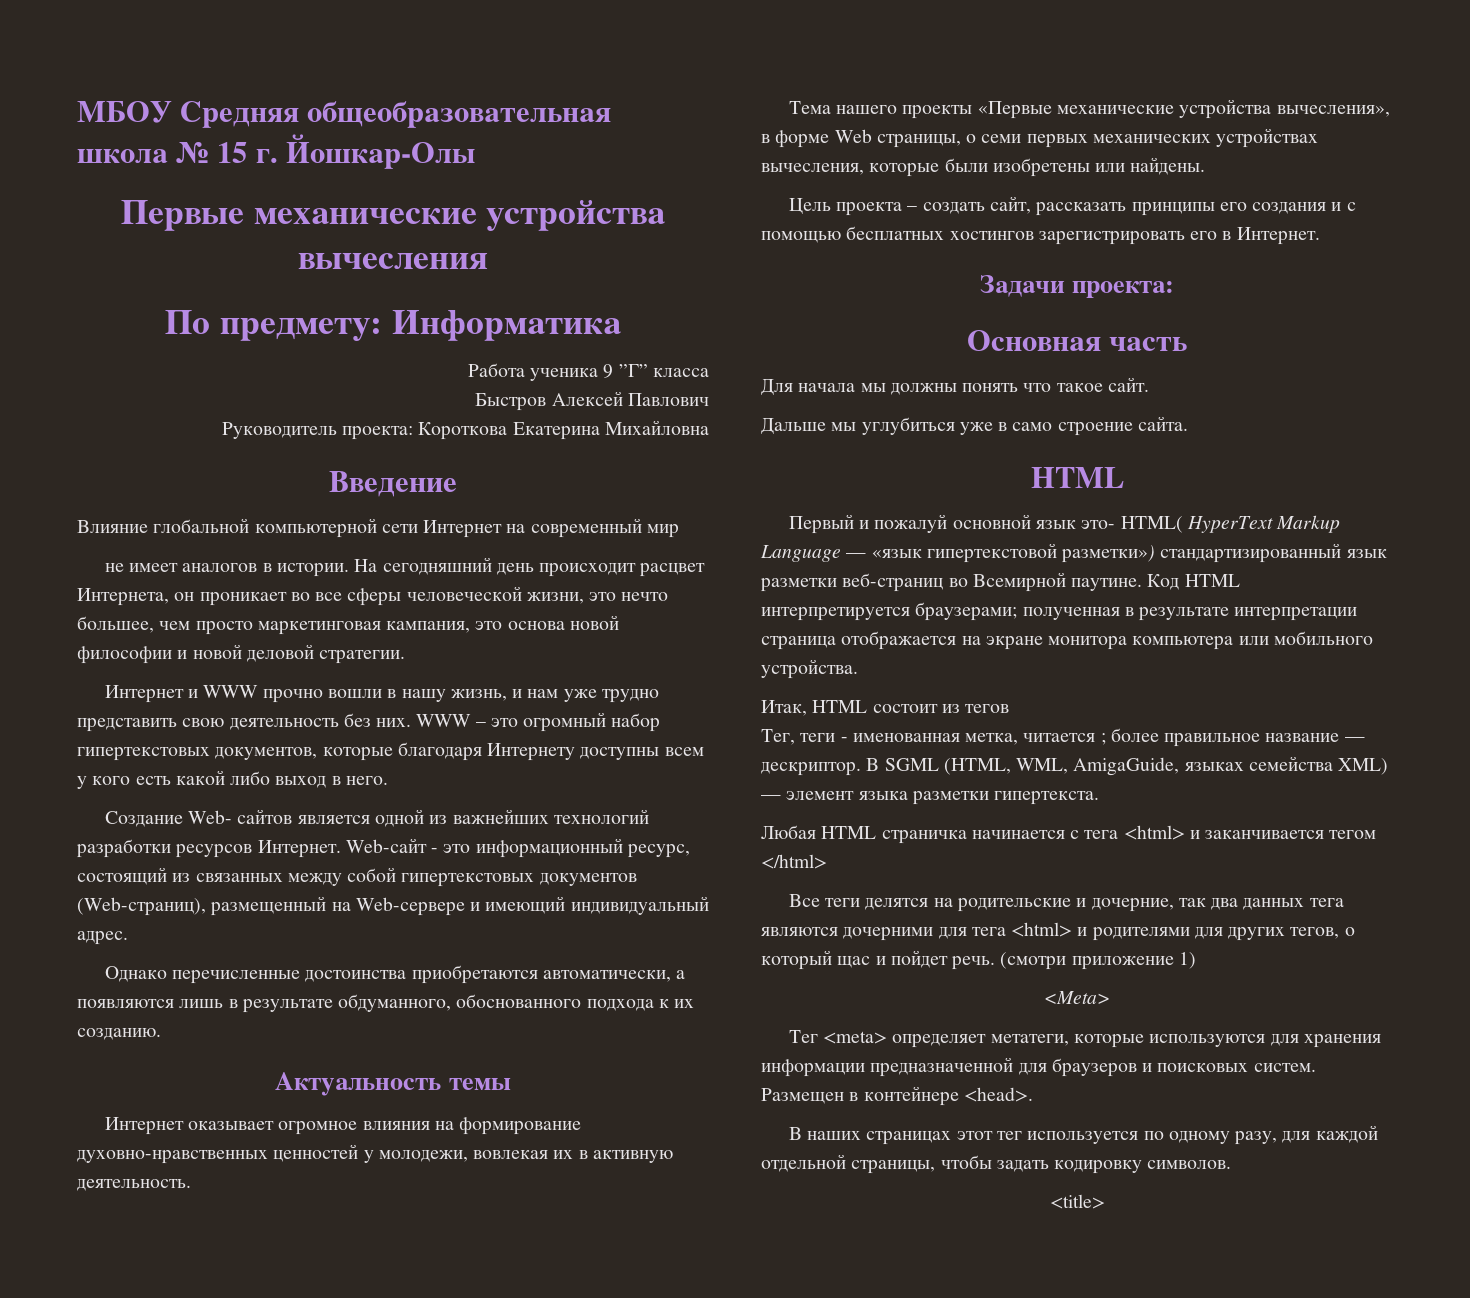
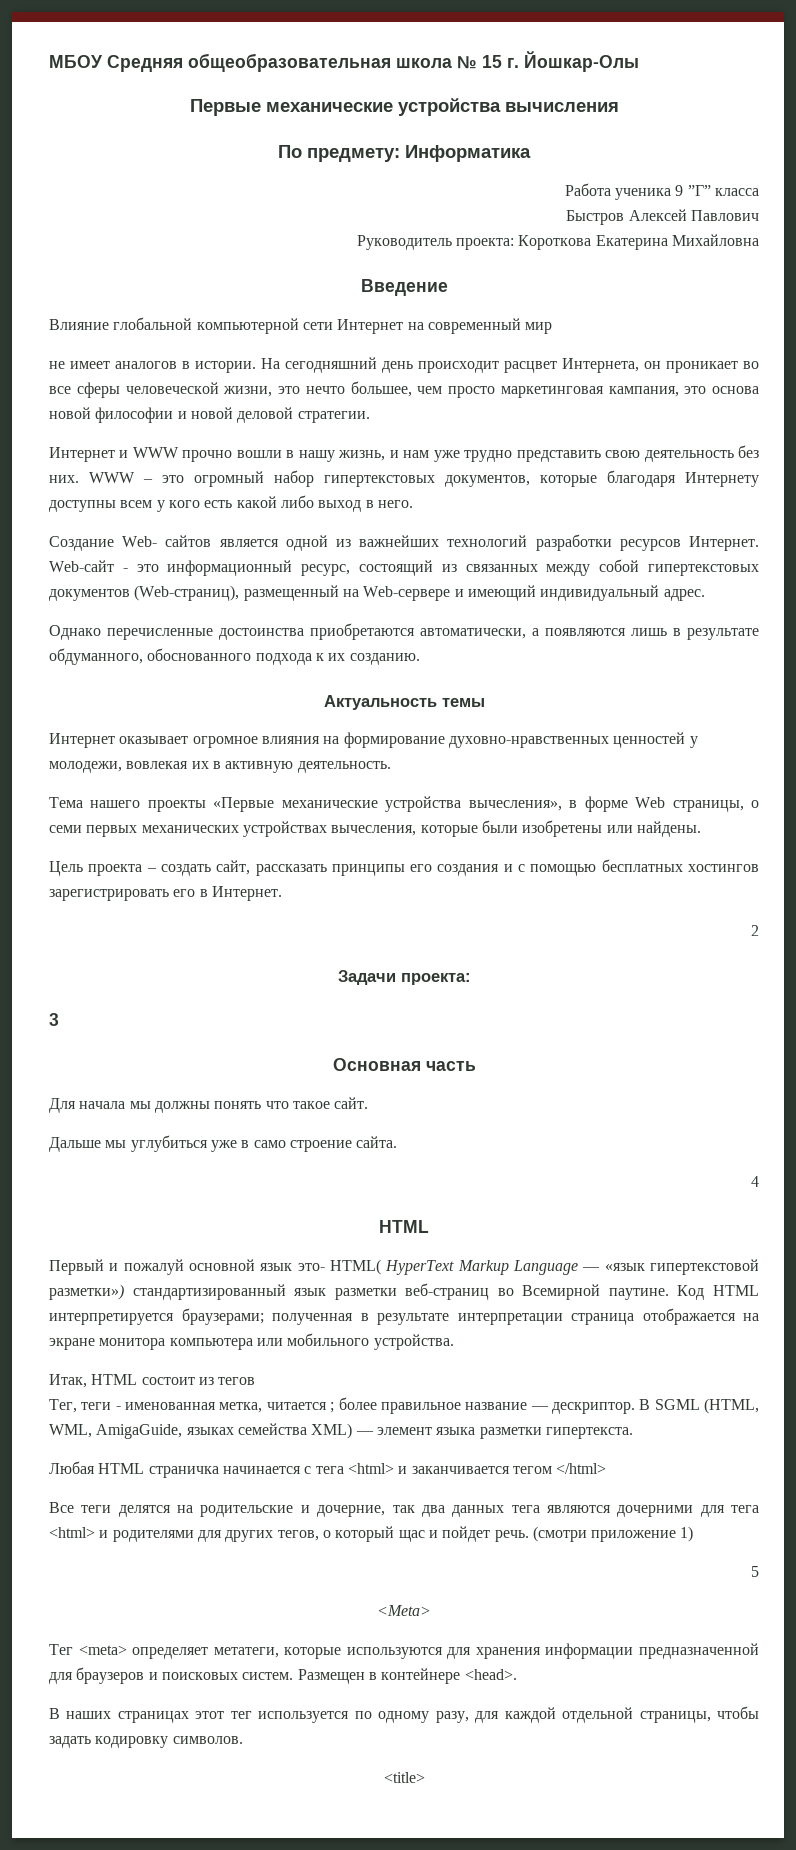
- Первые механические устройства вычесления
+ Первые механические устройства вычисления
+ 2
+ 3
+ 4
+ 5

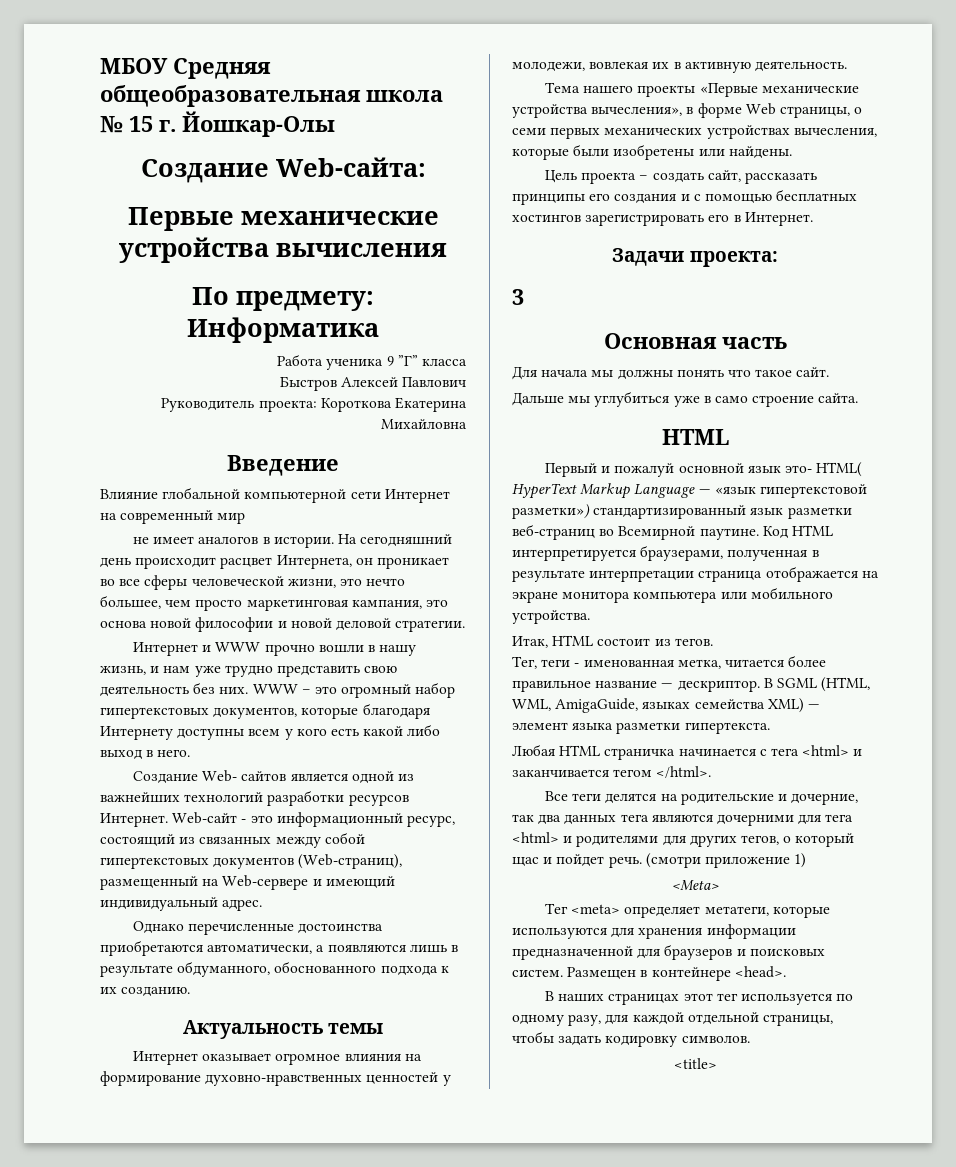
+ Создание Web-сайта:
- 2
- 4
- Код HTML интерпретируется браузерами; полученная в результате интерпретации страница отображается на экране монитора компьютера или мобильного устройства.
+ Код HTML интерпретируется браузерами, полученная в результате интерпретации страница отображается на экране монитора компьютера или мобильного устройства.
- Итак, HTML состоит из тегов
+ Итак, HTML состоит из тегов.
- Тег, теги - именованная метка, читается ; более правильное название — дескриптор.
+ Тег, теги - именованная метка, читается более правильное название — дескриптор.
- Любая HTML страничка начинается с тега <html> и заканчивается тегом </html>
+ Любая HTML страничка начинается с тега <html> и заканчивается тегом </html>.
- 5

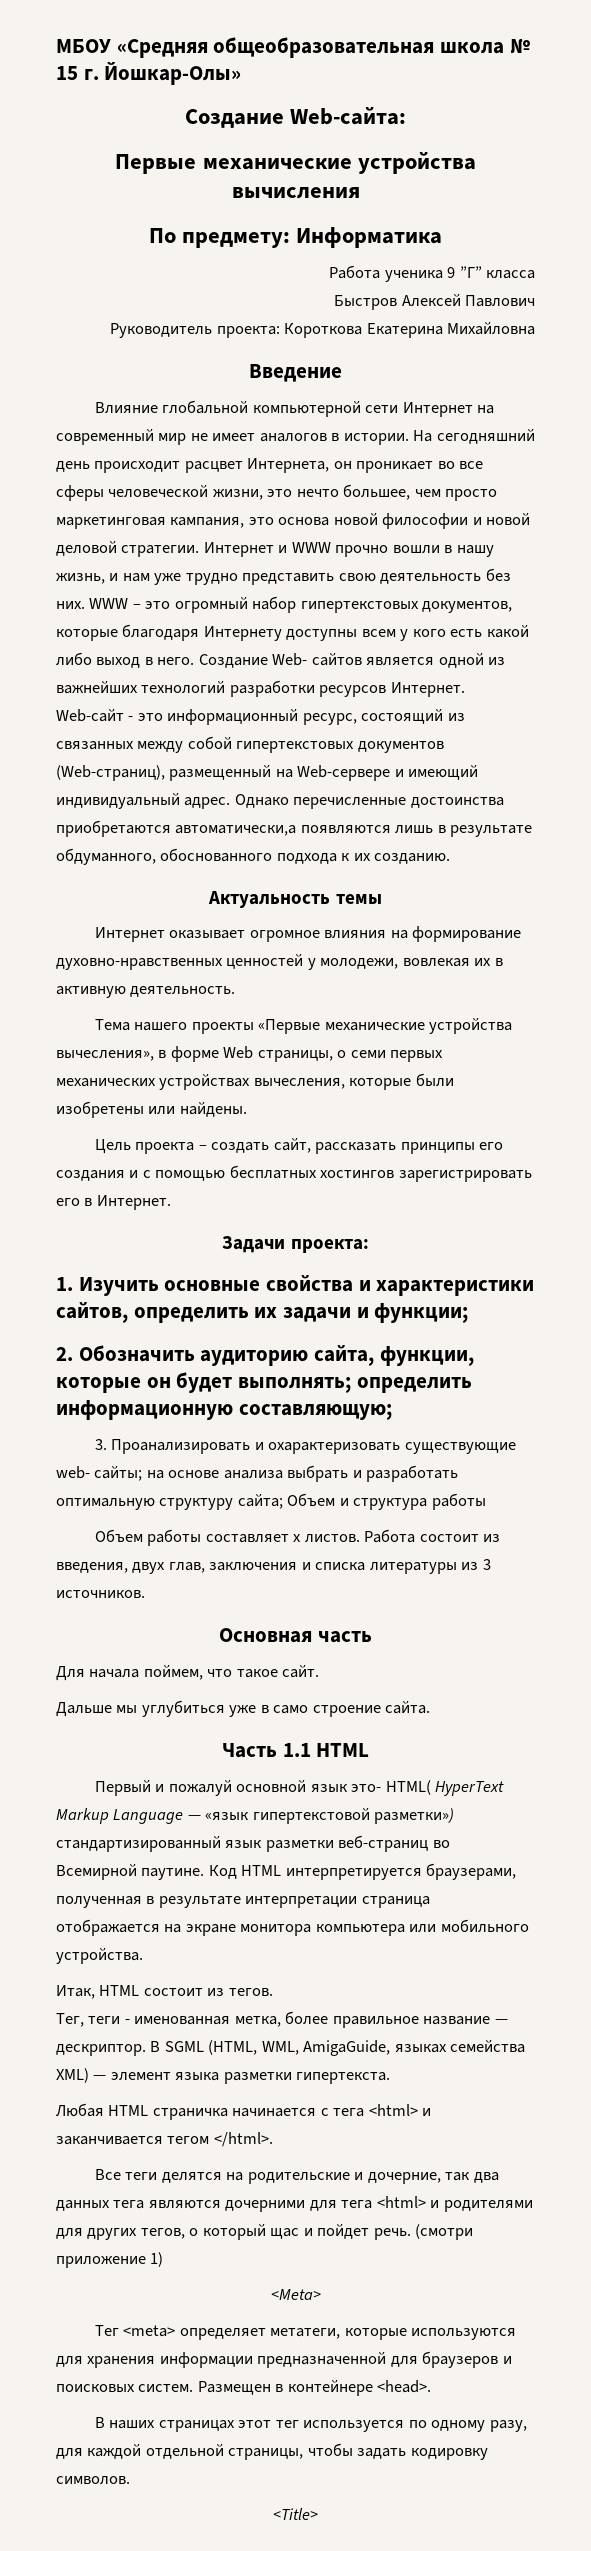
- МБОУ Средняя общеобразовательная школа № 15 г. Йошкар-Олы
+ МБОУ «Средняя общеобразовательная школа № 15 г. Йошкар-Олы»
- Влияние глобальной компьютерной сети Интернет на современный мир
- не имеет аналогов в истории.
+ Влияние глобальной компьютерной сети Интернет на современный мир не имеет аналогов в истории.
- На сегодняшний день происходит расцвет Интернета, он проникает во все сферы человеческой жизни, это нечто большее, чем просто маркетинговая кампания, это основа новой философии и новой деловой стратегии.
- Интернет и WWW прочно вошли в нашу жизнь, и нам уже трудно представить свою деятельность без них.
+ На сегодняшний день происходит расцвет Интернета, он проникает во все сферы человеческой жизни, это нечто большее, чем просто маркетинговая кампания, это основа новой философии и новой деловой стратегии. Интернет и WWW прочно вошли в нашу жизнь, и нам уже трудно представить свою деятельность без них.
- WWW – это огромный набор гипертекстовых документов, которые благодаря Интернету доступны всем у кого есть какой либо выход в него.
- Создание Web- сайтов является одной из важнейших технологий разработки ресурсов Интернет.
+ WWW – это огромный набор гипертекстовых документов, которые благодаря Интернету доступны всем у кого есть какой либо выход в него. Создание Web- сайтов является одной из важнейших технологий разработки ресурсов Интернет.
- Web-сайт - это информационный ресурс, состоящий из связанных между собой гипертекстовых документов (Web-страниц), размещенный на Web-сервере и имеющий индивидуальный адрес.
- Однако перечисленные достоинства приобретаются автоматически, а появляются лишь в результате обдуманного, обоснованного подхода к их созданию.
+ Web-сайт - это информационный ресурс, состоящий из связанных между собой гипертекстовых документов (Web-страниц), размещенный на Web-сервере и имеющий индивидуальный адрес. Однако перечисленные достоинства приобретаются автоматически,а появляются лишь в результате обдуманного, обоснованного подхода к их созданию.
- 3
+ 1. Изучить основные свойства и характеристики сайтов, определить их задачи и функции;
+ 2. Обозначить аудиторию сайта, функции, которые он будет выполнять; определить информационную составляющую;
+ 3. Проанализировать и охарактеризовать существующие web- сайты; на основе анализа выбрать и разработать оптимальную структуру сайта; Объем и структура работы
+ Объем работы составляет х листов. Работа состоит из введения, двух глав, заключения и списка литературы из 3 источников.
- Для начала мы должны понять что такое сайт.
+ Для начала поймем, что такое сайт.
  Дальше мы углубиться уже в само строение сайта.
- HTML
+ Часть 1.1 HTML
- Тег, теги - именованная метка, читается более правильное название — дескриптор.
+ Тег, теги - именованная метка, более правильное название — дескриптор.
- <title>
+ <Title>

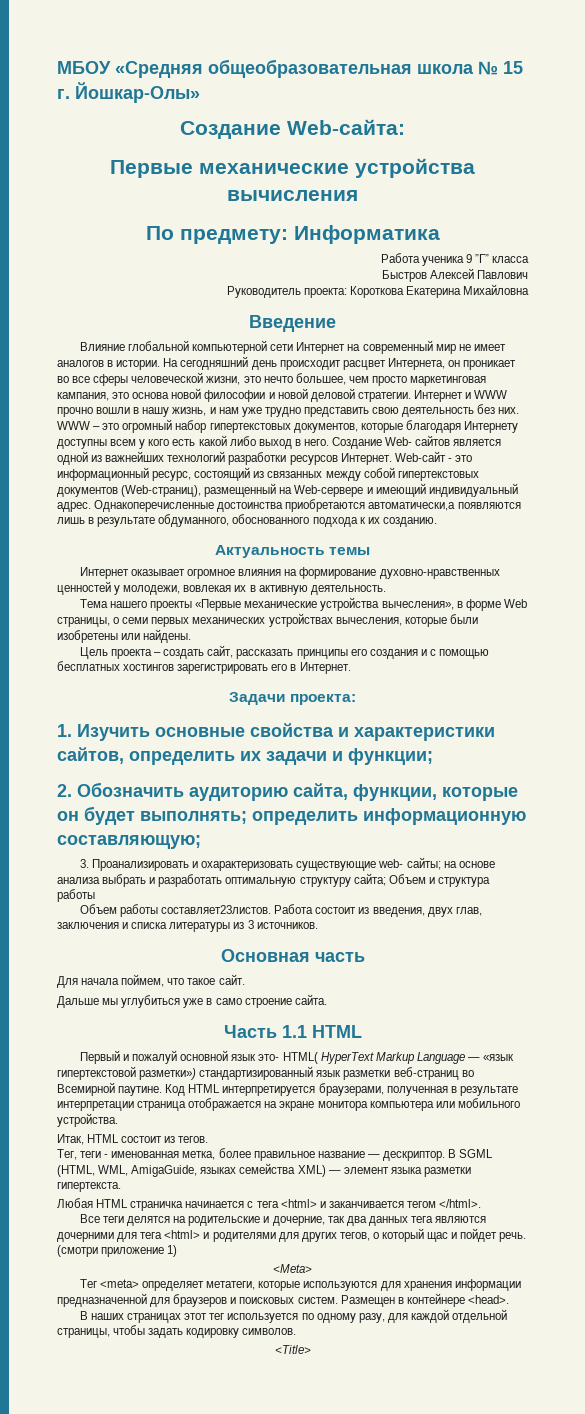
- Однако перечисленные достоинства приобретаются автоматически,а появляются лишь в результате обдуманного, обоснованного подхода к их созданию.
+ Однакоперечисленные достоинства приобретаются автоматически,а появляются лишь в результате обдуманного, обоснованного подхода к их созданию.
- Объем работы составляет х листов.
+ Объем работы составляет23листов.

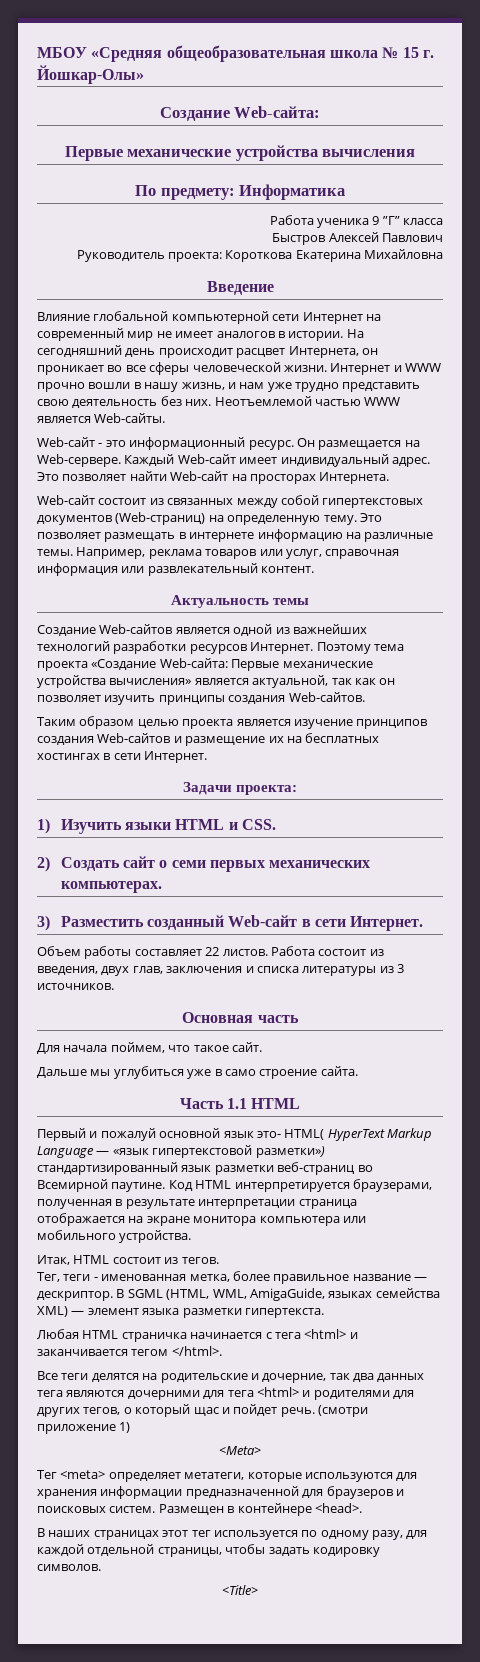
- На сегодняшний день происходит расцвет Интернета, он проникает во все сферы человеческой жизни, это нечто большее, чем просто маркетинговая кампания, это основа новой философии и новой деловой стратегии.
+ На сегодняшний день происходит расцвет Интернета, он проникает во все сферы человеческой жизни.
- WWW – это огромный набор гипертекстовых документов, которые благодаря Интернету доступны всем у кого есть какой либо выход в него. Создание Web- сайтов является одной из важнейших технологий разработки ресурсов Интернет.
+ Неотъемлемой частью WWW является Web-сайты.
+ Web-сайт - это информационный ресурс. Он размещается на Web-сервере. Каждый Web-сайт имеет индивидуальный адрес. Это позволяет найти Web-сайт на просторах Интернета.
+ Web-сайт состоит из связанных между собой гипертекстовых документов (Web-страниц) на определенную тему. Это позволяет размещать в интернете информацию на различные темы. Например, реклама товаров или услуг, справочная информация или развлекательный контент.
+ Актуальность темы
+ Создание Web-сайтов является одной из важнейших технологий разработки ресурсов Интернет.
- Web-сайт - это информационный ресурс, состоящий из связанных между собой гипертекстовых документов (Web-страниц), размещенный на Web-сервере и имеющий индивидуальный адрес. Однакоперечисленные достоинства приобретаются автоматически,а появляются лишь в результате обдуманного, обоснованного подхода к их созданию.
- Актуальность темы
- Интернет оказывает огромное влияния на формирование духовно-нравственных ценностей у молодежи, вовлекая их в активную деятельность.
- Тема нашего проекты «Первые механические устройства вычесления», в форме Web страницы, о семи первых механических устройствах вычесления, которые были изобретены или найдены.
- Цель проекта – создать сайт, рассказать принципы его создания и с помощью бесплатных хостингов зарегистрировать его в Интернет.
+ Поэтому тема проекта «Создание Web-сайта: Первые механические устройства вычисления» является актуальной, так как он позволяет изучить принципы создания Web-сайтов.
+ Таким образом целью проекта является изучение принципов создания Web-сайтов и размещение их на бесплатных хостингах в сети Интернет.
  Задачи проекта:
- 1. Изучить основные свойства и характеристики сайтов, определить их задачи и функции;
- 2. Обозначить аудиторию сайта, функции, которые он будет выполнять; определить информационную составляющую;
- 3. Проанализировать и охарактеризовать существующие web- сайты; на основе анализа выбрать и разработать оптимальную структуру сайта; Объем и структура работы
+ 1) Изучить языки HTML и CSS.
+ 2) Создать сайт о семи первых механических компьютерах.
+ 3) Разместить созданный Web-сайт в сети Интернет.
- Объем работы составляет23листов.
+ Объем работы составляет 22 листов.

